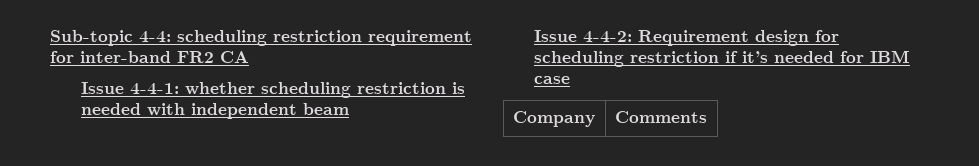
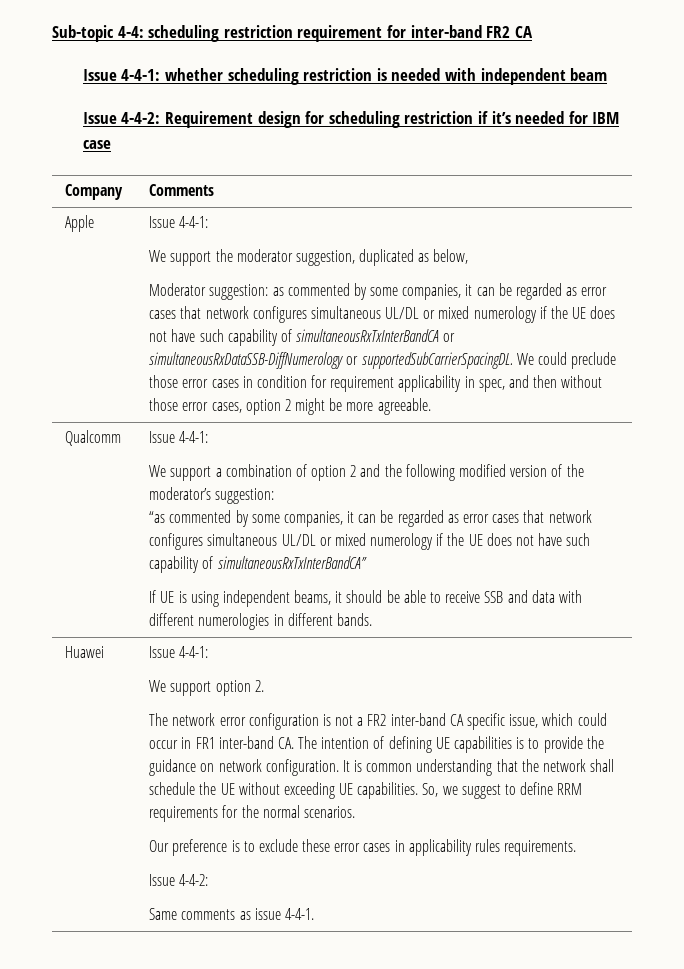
+ Apple | Issue 4-4-1:
+ We support the moderator suggestion, duplicated as below,
+ Moderator suggestion: as commented by some companies, it can be regarded as error cases that network configures simultaneous UL/DL or mixed numerology if the UE does not have such capability of simultaneousRxTxInterBandCA or simultaneousRxDataSSB-DiffNumerology or supportedSubCarrierSpacingDL. We could preclude those error cases in condition for requirement applicability in spec, and then without those error cases, option 2 might be more agreeable.
+ Qualcomm | Issue 4-4-1:
+ We support a combination of option 2 and the following modified version of the moderator’s suggestion:
+ “as commented by some companies, it can be regarded as error cases that network configures simultaneous UL/DL or mixed numerology if the UE does not have such capability of simultaneousRxTxInterBandCA”
+ If UE is using independent beams, it should be able to receive SSB and data with different numerologies in different bands.
+ Huawei | Issue 4-4-1:
+ We support option 2.
+ The network error configuration is not a FR2 inter-band CA specific issue, which could occur in FR1 inter-band CA. The intention of defining UE capabilities is to provide the guidance on network configuration. It is common understanding that the network shall schedule the UE without exceeding UE capabilities. So, we suggest to define RRM requirements for the normal scenarios.
+ Our preference is to exclude these error cases in applicability rules requirements.
+ Issue 4-4-2:
+ Same comments as issue 4-4-1.

